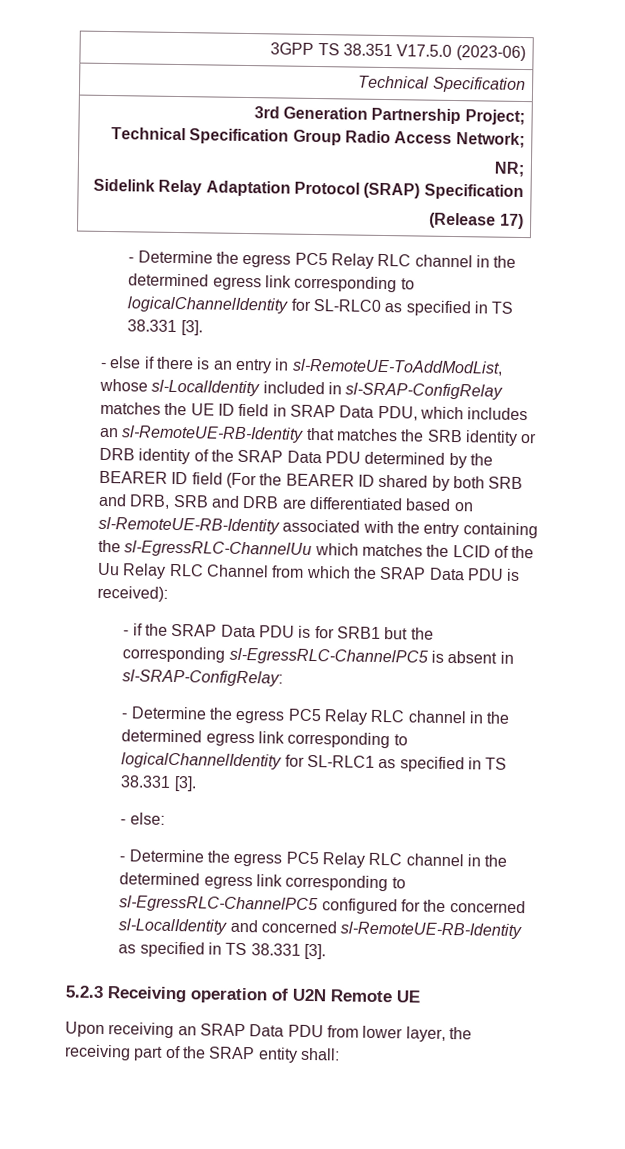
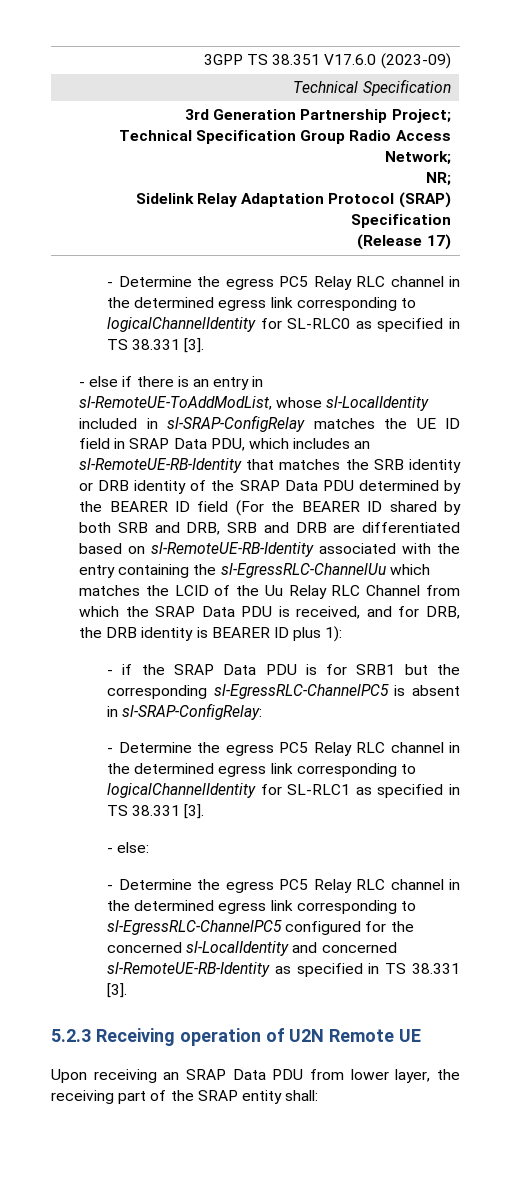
- 3GPP TS 38.351 V17.5.0 (2023-06)
+ 3GPP TS 38.351 V17.6.0 (2023-09)
- - else if there is an entry in sl-RemoteUE-ToAddModList, whose sl-LocalIdentity included in sl-SRAP-ConfigRelay matches the UE ID field in SRAP Data PDU, which includes an sl-RemoteUE-RB-Identity that matches the SRB identity or DRB identity of the SRAP Data PDU determined by the BEARER ID field (For the BEARER ID shared by both SRB and DRB, SRB and DRB are differentiated based on sl-RemoteUE-RB-Identity associated with the entry containing the sl-EgressRLC-ChannelUu which matches the LCID of the Uu Relay RLC Channel from which the SRAP Data PDU is received):
+ - else if there is an entry in sl-RemoteUE-ToAddModList, whose sl-LocalIdentity included in sl-SRAP-ConfigRelay matches the UE ID field in SRAP Data PDU, which includes an sl-RemoteUE-RB-Identity that matches the SRB identity or DRB identity of the SRAP Data PDU determined by the BEARER ID field (For the BEARER ID shared by both SRB and DRB, SRB and DRB are differentiated based on sl-RemoteUE-RB-Identity associated with the entry containing the sl-EgressRLC-ChannelUu which matches the LCID of the Uu Relay RLC Channel from which the SRAP Data PDU is received, and for DRB, the DRB identity is BEARER ID plus 1):

